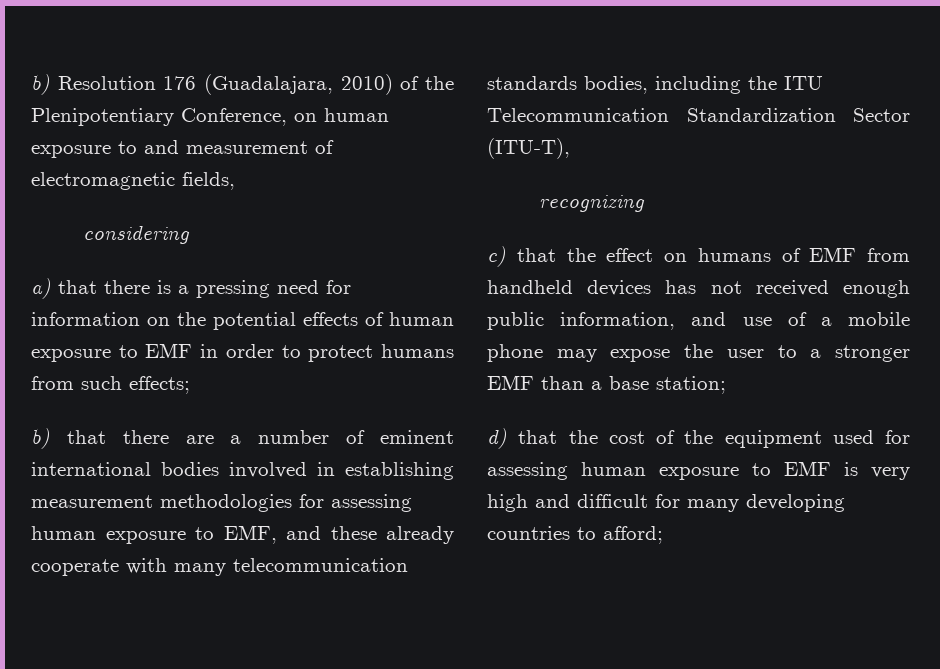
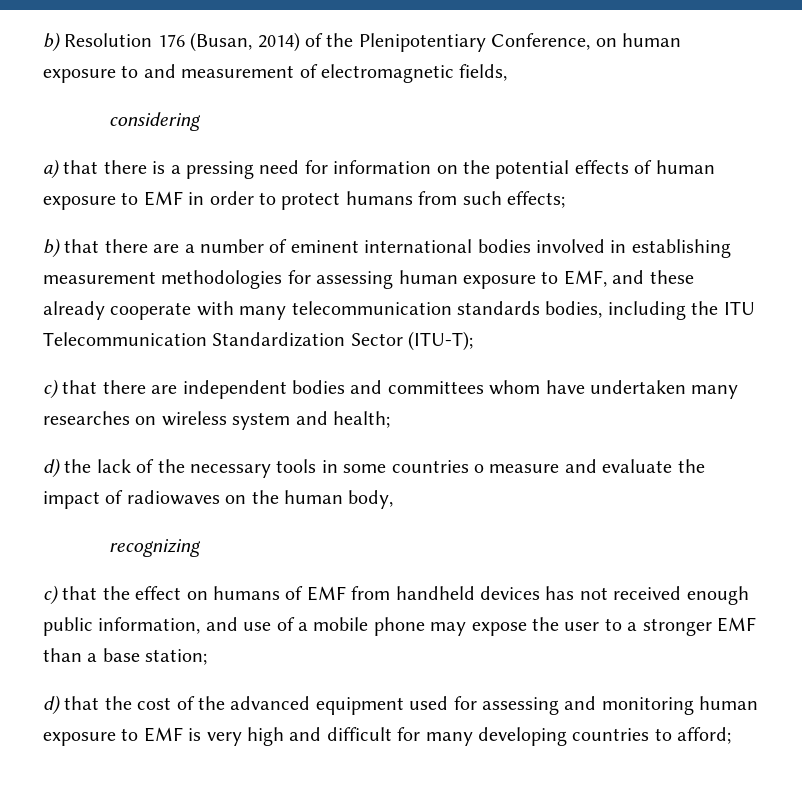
- b) Resolution 176 (Guadalajara, 2010) of the Plenipotentiary Conference, on human exposure to and measurement of electromagnetic fields,
+ b) Resolution 176 (Busan, 2014) of the Plenipotentiary Conference, on human exposure to and measurement of electromagnetic fields,
- b) that there are a number of eminent international bodies involved in establishing measurement methodologies for assessing human exposure to EMF, and these already cooperate with many telecommunication standards bodies, including the ITU Telecommunication Standardization Sector (ITU-T),
+ b) that there are a number of eminent international bodies involved in establishing measurement methodologies for assessing human exposure to EMF, and these already cooperate with many telecommunication standards bodies, including the ITU Telecommunication Standardization Sector (ITU-T);
+ c) that there are independent bodies and committees whom have undertaken many researches on wireless system and health;
+ d) the lack of the necessary tools in some countries o measure and evaluate the impact of radiowaves on the human body,
- d) that the cost of the equipment used for assessing human exposure to EMF is very high and difficult for many developing countries to afford;
+ d) that the cost of the advanced equipment used for assessing and monitoring human exposure to EMF is very high and difficult for many developing countries to afford;

